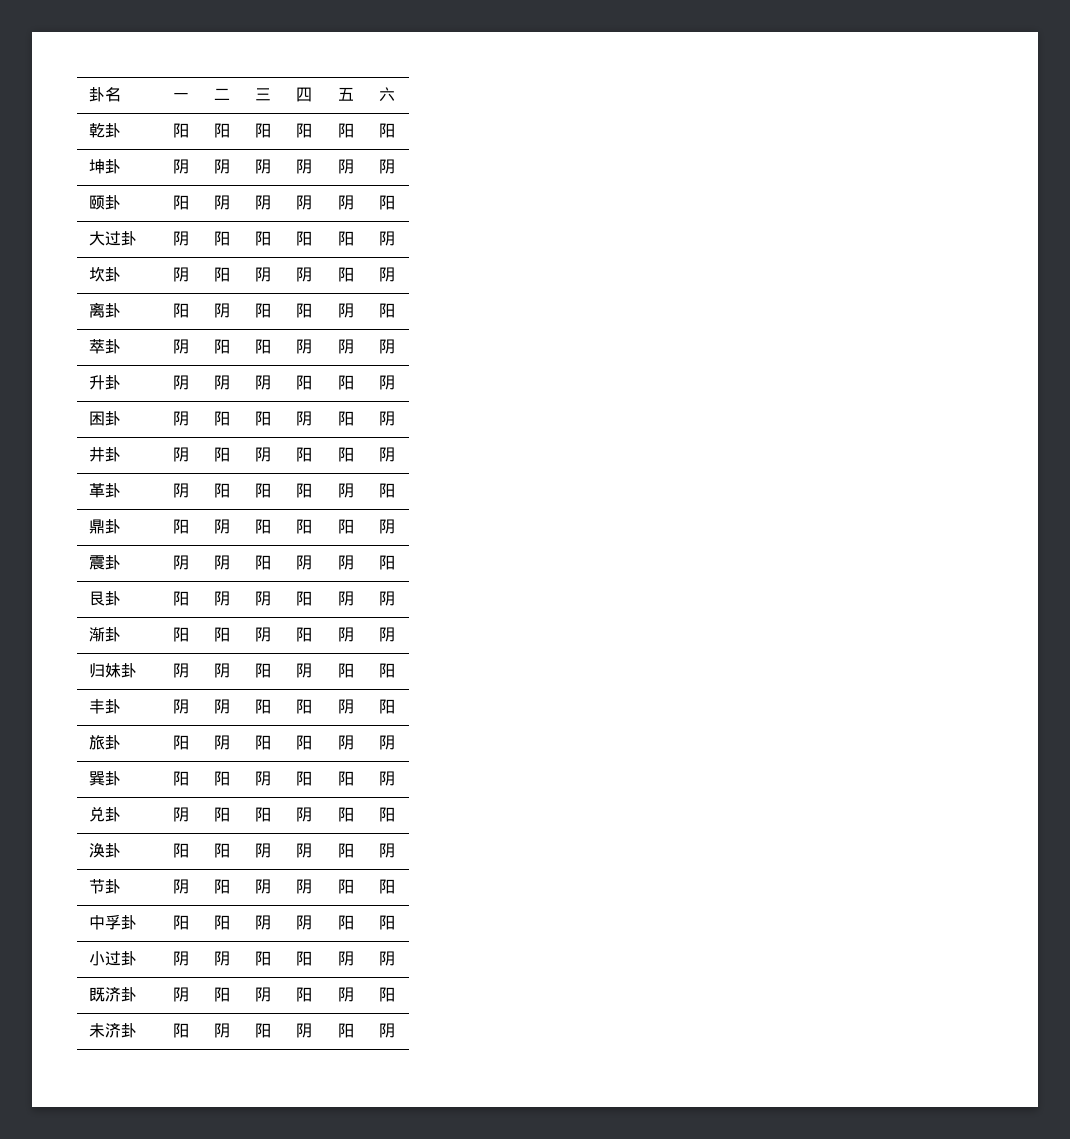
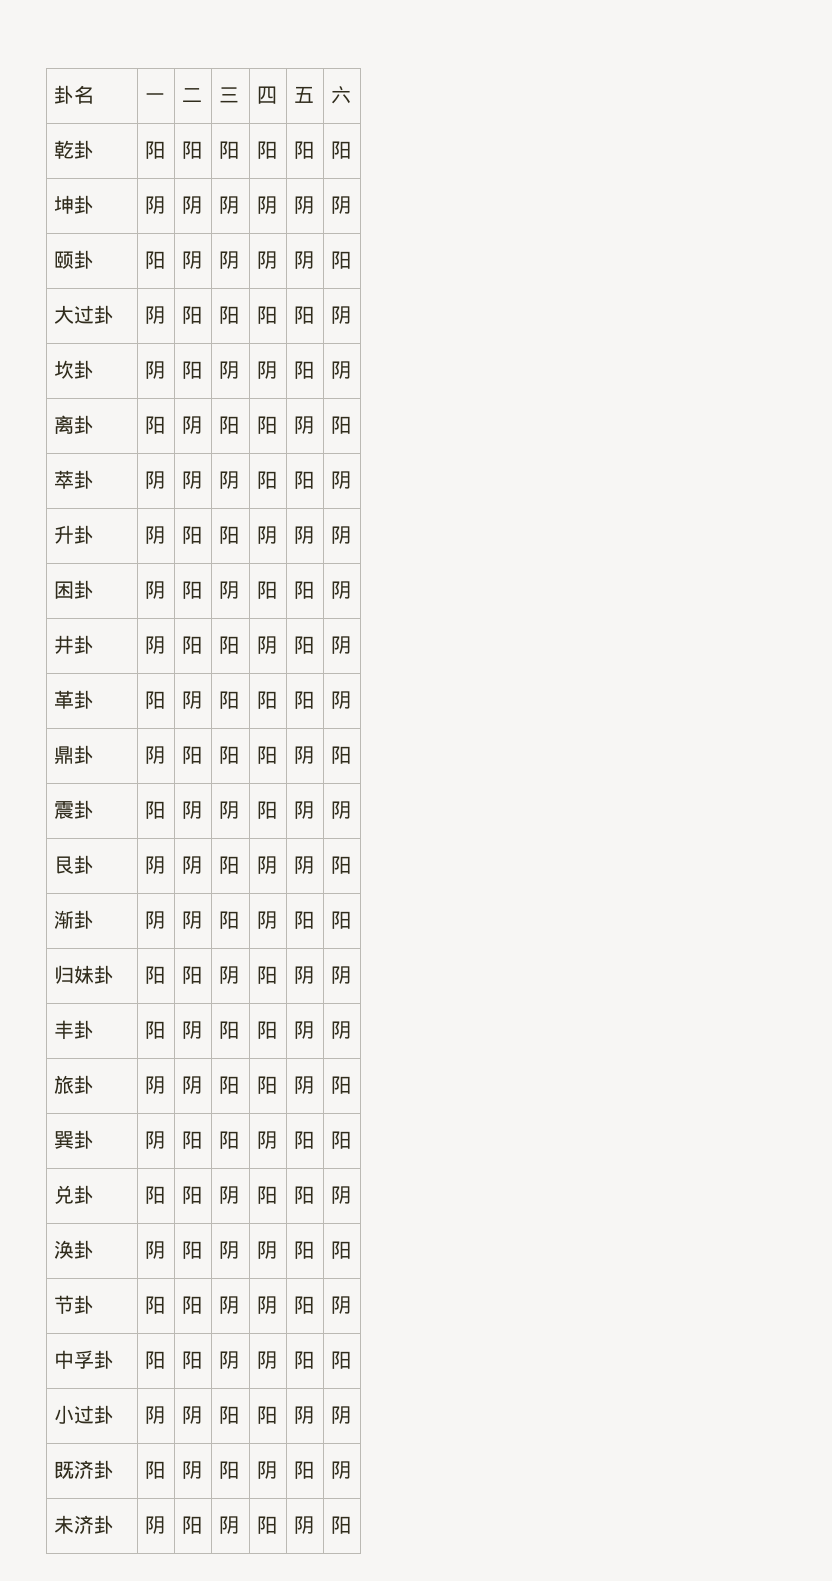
- 萃卦 | 阴 | 阳 | 阳 | 阴 | 阴 | 阴
+ 萃卦 | 阴 | 阴 | 阴 | 阳 | 阳 | 阴
+ 升卦 | 阴 | 阳 | 阳 | 阴 | 阴 | 阴
- 升卦 | 阴 | 阴 | 阴 | 阳 | 阳 | 阴
- 困卦 | 阴 | 阳 | 阳 | 阴 | 阳 | 阴
+ 困卦 | 阴 | 阳 | 阴 | 阳 | 阳 | 阴
+ 井卦 | 阴 | 阳 | 阳 | 阴 | 阳 | 阴
- 井卦 | 阴 | 阳 | 阴 | 阳 | 阳 | 阴
- 革卦 | 阴 | 阳 | 阳 | 阳 | 阴 | 阳
+ 革卦 | 阳 | 阴 | 阳 | 阳 | 阳 | 阴
+ 鼎卦 | 阴 | 阳 | 阳 | 阳 | 阴 | 阳
- 鼎卦 | 阳 | 阴 | 阳 | 阳 | 阳 | 阴
- 震卦 | 阴 | 阴 | 阳 | 阴 | 阴 | 阳
+ 震卦 | 阳 | 阴 | 阴 | 阳 | 阴 | 阴
+ 艮卦 | 阴 | 阴 | 阳 | 阴 | 阴 | 阳
- 艮卦 | 阳 | 阴 | 阴 | 阳 | 阴 | 阴
- 渐卦 | 阳 | 阳 | 阴 | 阳 | 阴 | 阴
+ 渐卦 | 阴 | 阴 | 阳 | 阴 | 阳 | 阳
+ 归妹卦 | 阳 | 阳 | 阴 | 阳 | 阴 | 阴
- 归妹卦 | 阴 | 阴 | 阳 | 阴 | 阳 | 阳
- 丰卦 | 阴 | 阴 | 阳 | 阳 | 阴 | 阳
+ 丰卦 | 阳 | 阴 | 阳 | 阳 | 阴 | 阴
+ 旅卦 | 阴 | 阴 | 阳 | 阳 | 阴 | 阳
- 旅卦 | 阳 | 阴 | 阳 | 阳 | 阴 | 阴
- 巽卦 | 阳 | 阳 | 阴 | 阳 | 阳 | 阴
+ 巽卦 | 阴 | 阳 | 阳 | 阴 | 阳 | 阳
+ 兑卦 | 阳 | 阳 | 阴 | 阳 | 阳 | 阴
- 兑卦 | 阴 | 阳 | 阳 | 阴 | 阳 | 阳
- 涣卦 | 阳 | 阳 | 阴 | 阴 | 阳 | 阴
+ 涣卦 | 阴 | 阳 | 阴 | 阴 | 阳 | 阳
+ 节卦 | 阳 | 阳 | 阴 | 阴 | 阳 | 阴
- 节卦 | 阴 | 阳 | 阴 | 阴 | 阳 | 阳
- 既济卦 | 阴 | 阳 | 阴 | 阳 | 阴 | 阳
+ 既济卦 | 阳 | 阴 | 阳 | 阴 | 阳 | 阴
+ 未济卦 | 阴 | 阳 | 阴 | 阳 | 阴 | 阳
- 未济卦 | 阳 | 阴 | 阳 | 阴 | 阳 | 阴

